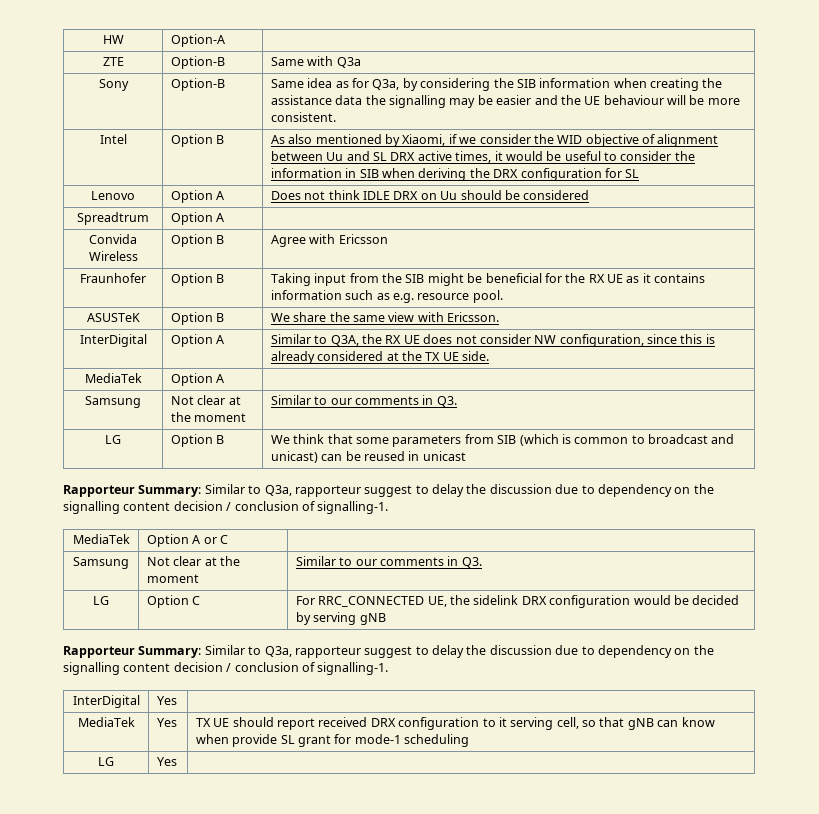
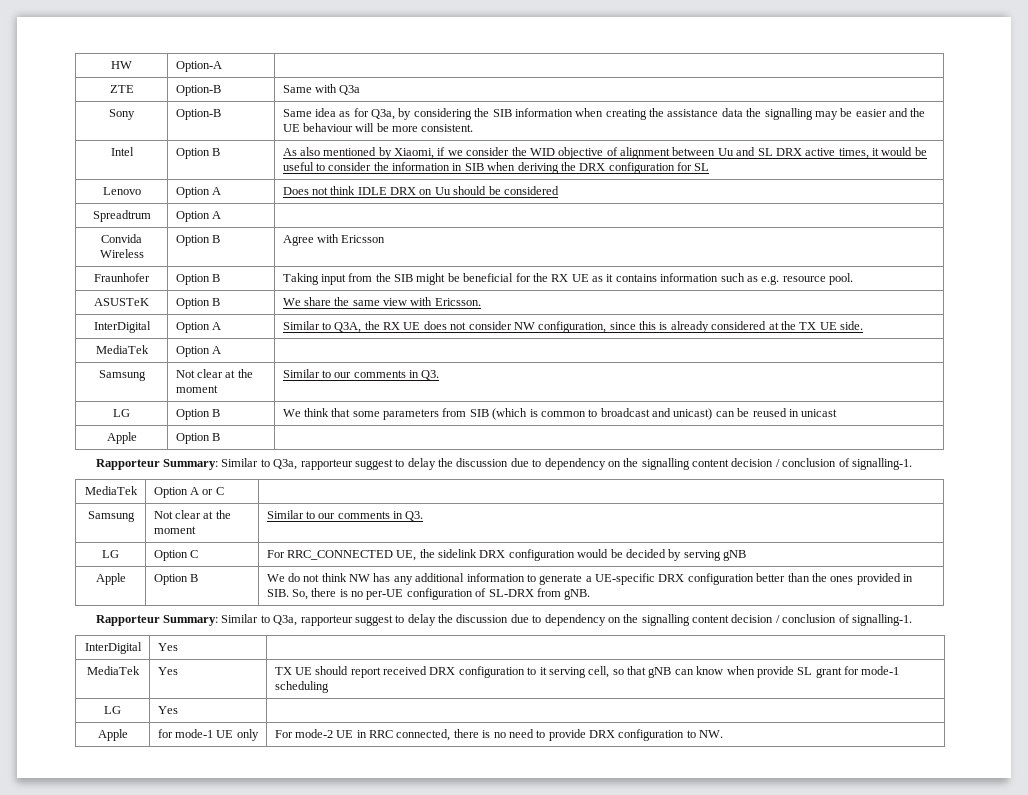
  LG | Option B | We think that some parameters from SIB (which is common to broadcast and unicast) can be reused in unicast
+ Apple | Option B |
+ Apple | Option B | We do not think NW has any additional information to generate a UE-specific DRX configuration better than the ones provided in SIB. So, there is no per-UE configuration of SL-DRX from gNB.
+ Apple | for mode-1 UE only | For mode-2 UE in RRC connected, there is no need to provide DRX configuration to NW.

